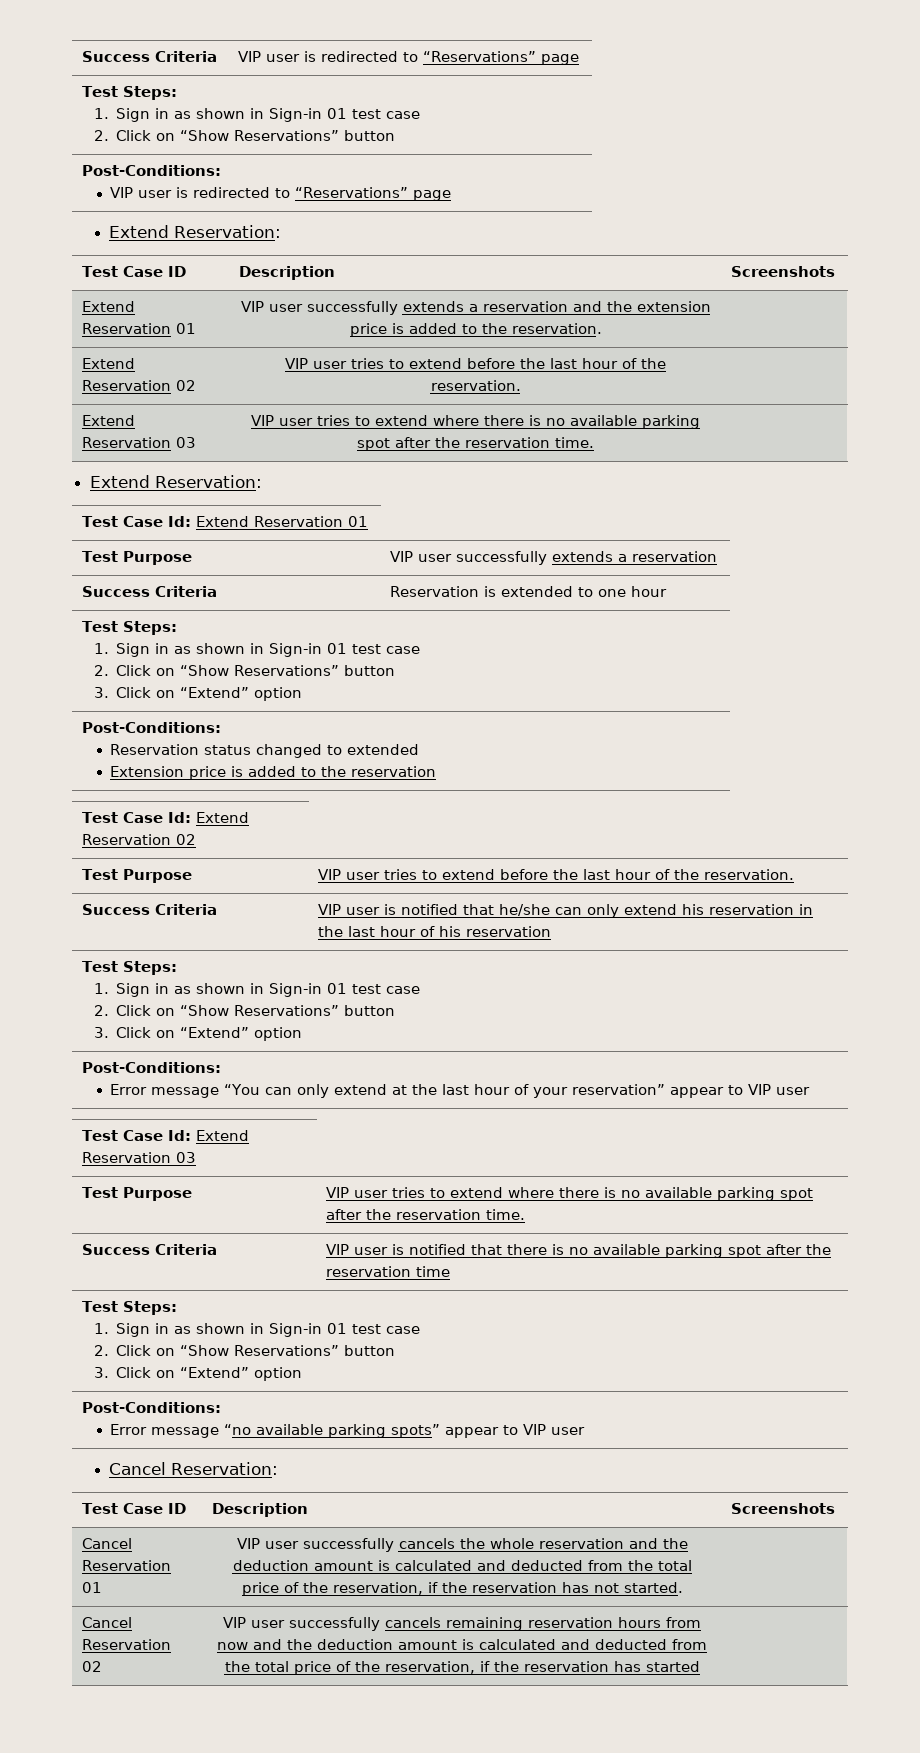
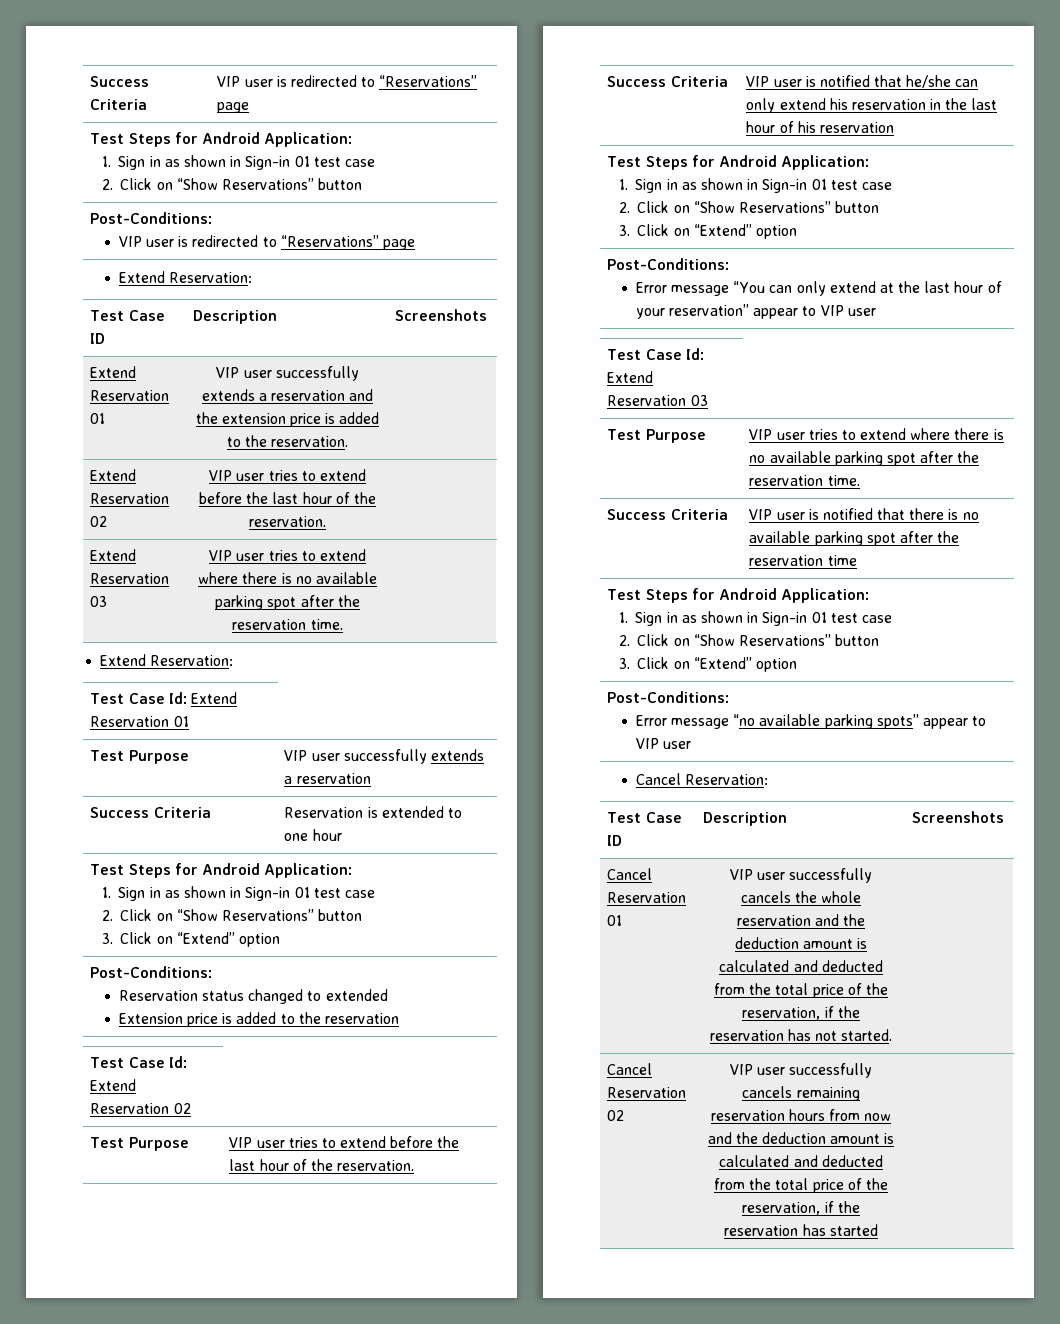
  Success Criteria | VIP user is redirected to “Reservations” page
- Test Steps:
+ Test Steps for Android Application:
  Success Criteria | Reservation is extended to one hour
- Test Steps:
+ Test Steps for Android Application:
  Success Criteria | VIP user is notified that he/she can only extend his reservation in the last hour of his reservation
- Test Steps:
+ Test Steps for Android Application:
  Success Criteria | VIP user is notified that there is no available parking spot after the reservation time
- Test Steps:
+ Test Steps for Android Application:

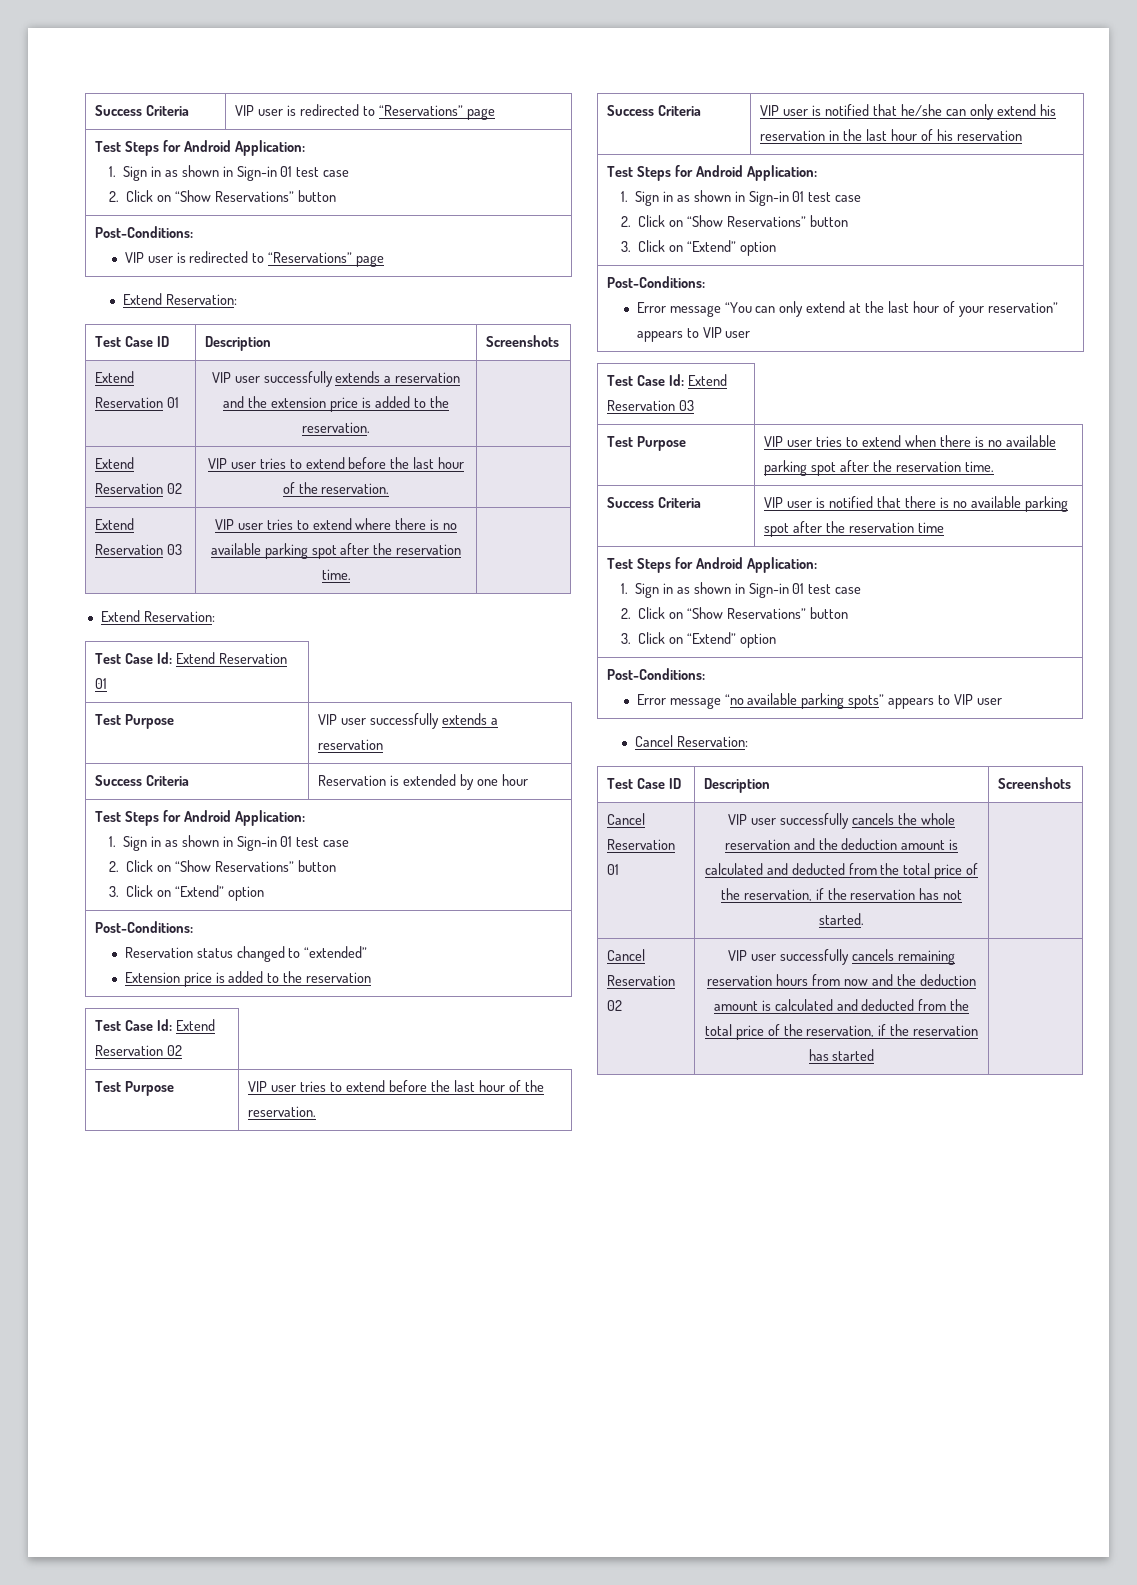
- Success Criteria | Reservation is extended to one hour
+ Success Criteria | Reservation is extended by one hour
  Test Steps for Android Application:
  1. Sign in as shown in Sign-in 01 test case
  2. Click on “Show Reservations” button
  3. Click on “Extend” option
  Post-Conditions:
- Reservation status changed to extended
+ Reservation status changed to “extended”
  Success Criteria | VIP user is notified that he/she can only extend his reservation in the last hour of his reservation
  Test Steps for Android Application:
  1. Sign in as shown in Sign-in 01 test case
  2. Click on “Show Reservations” button
  3. Click on “Extend” option
  Post-Conditions:
- Error message “You can only extend at the last hour of your reservation” appear to VIP user
+ Error message “You can only extend at the last hour of your reservation” appears to VIP user
- Test Purpose | VIP user tries to extend where there is no available parking spot after the reservation time.
+ Test Purpose | VIP user tries to extend when there is no available parking spot after the reservation time.
  Success Criteria | VIP user is notified that there is no available parking spot after the reservation time
  Test Steps for Android Application:
  1. Sign in as shown in Sign-in 01 test case
  2. Click on “Show Reservations” button
  3. Click on “Extend” option
  Post-Conditions:
- Error message “no available parking spots” appear to VIP user
+ Error message “no available parking spots” appears to VIP user

